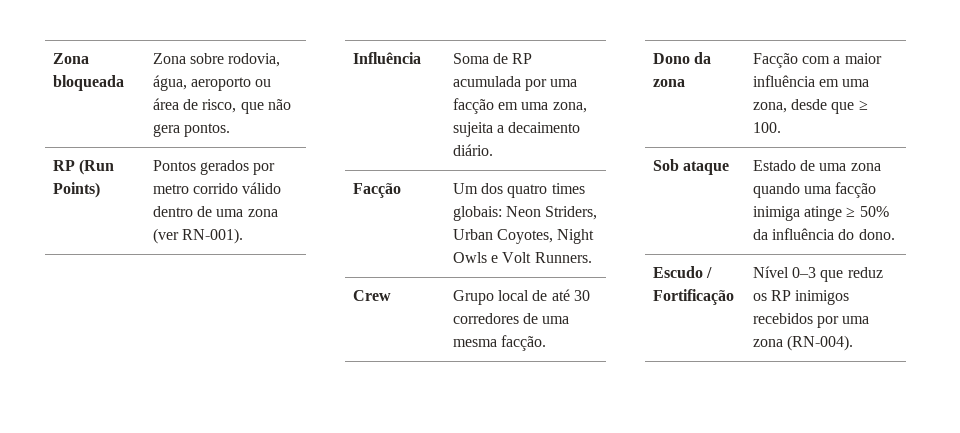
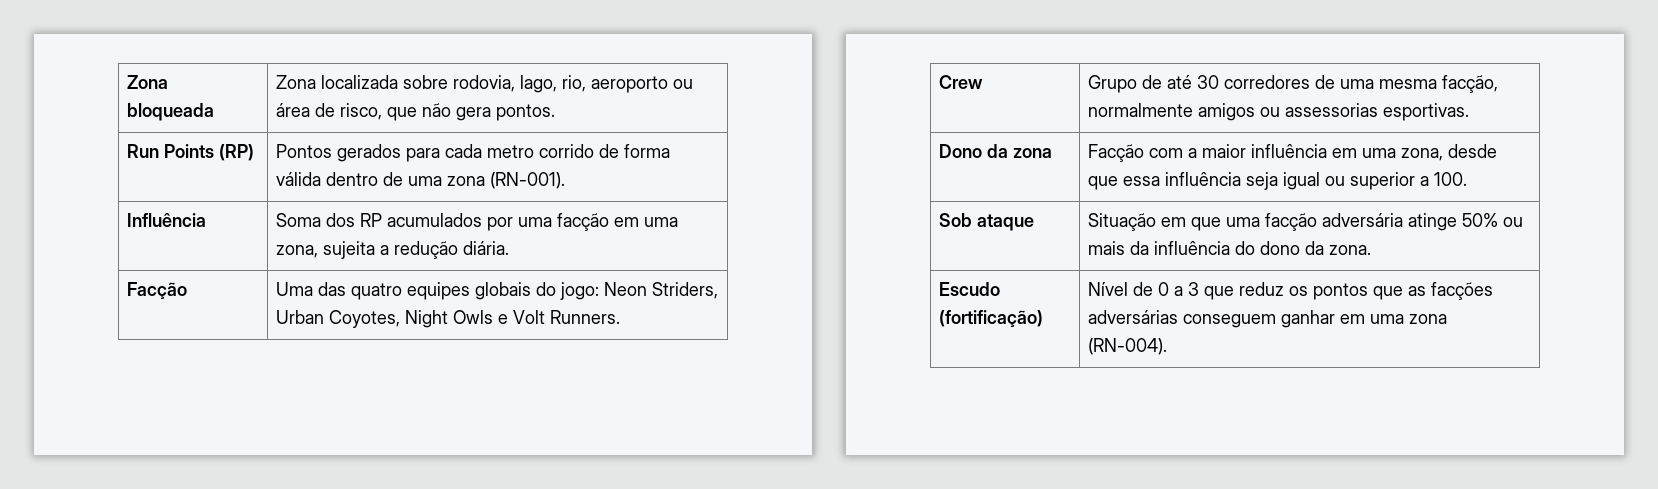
- Zona bloqueada | Zona sobre rodovia, água, aeroporto ou área de risco, que não gera pontos.
+ Zona bloqueada | Zona localizada sobre rodovia, lago, rio, aeroporto ou área de risco, que não gera pontos.
- RP (Run Points) | Pontos gerados por metro corrido válido dentro de uma zona (ver RN-001).
+ Run Points (RP) | Pontos gerados para cada metro corrido de forma válida dentro de uma zona (RN-001).
- Influência | Soma de RP acumulada por uma facção em uma zona, sujeita a decaimento diário.
+ Influência | Soma dos RP acumulados por uma facção em uma zona, sujeita a redução diária.
- Facção | Um dos quatro times globais: Neon Striders, Urban Coyotes, Night Owls e Volt Runners.
+ Facção | Uma das quatro equipes globais do jogo: Neon Striders, Urban Coyotes, Night Owls e Volt Runners.
- Crew | Grupo local de até 30 corredores de uma mesma facção.
+ Crew | Grupo de até 30 corredores de uma mesma facção, normalmente amigos ou assessorias esportivas.
- Dono da zona | Facção com a maior influência em uma zona, desde que ≥ 100.
- Sob ataque | Estado de uma zona quando uma facção inimiga atinge ≥ 50% da influência do dono.
+ Dono da zona | Facção com a maior influência em uma zona, desde que essa influência seja igual ou superior a 100.
+ Sob ataque | Situação em que uma facção adversária atinge 50% ou mais da influência do dono da zona.
- Escudo / Fortificação | Nível 0–3 que reduz os RP inimigos recebidos por uma zona (RN-004).
+ Escudo (fortificação) | Nível de 0 a 3 que reduz os pontos que as facções adversárias conseguem ganhar em uma zona (RN-004).

